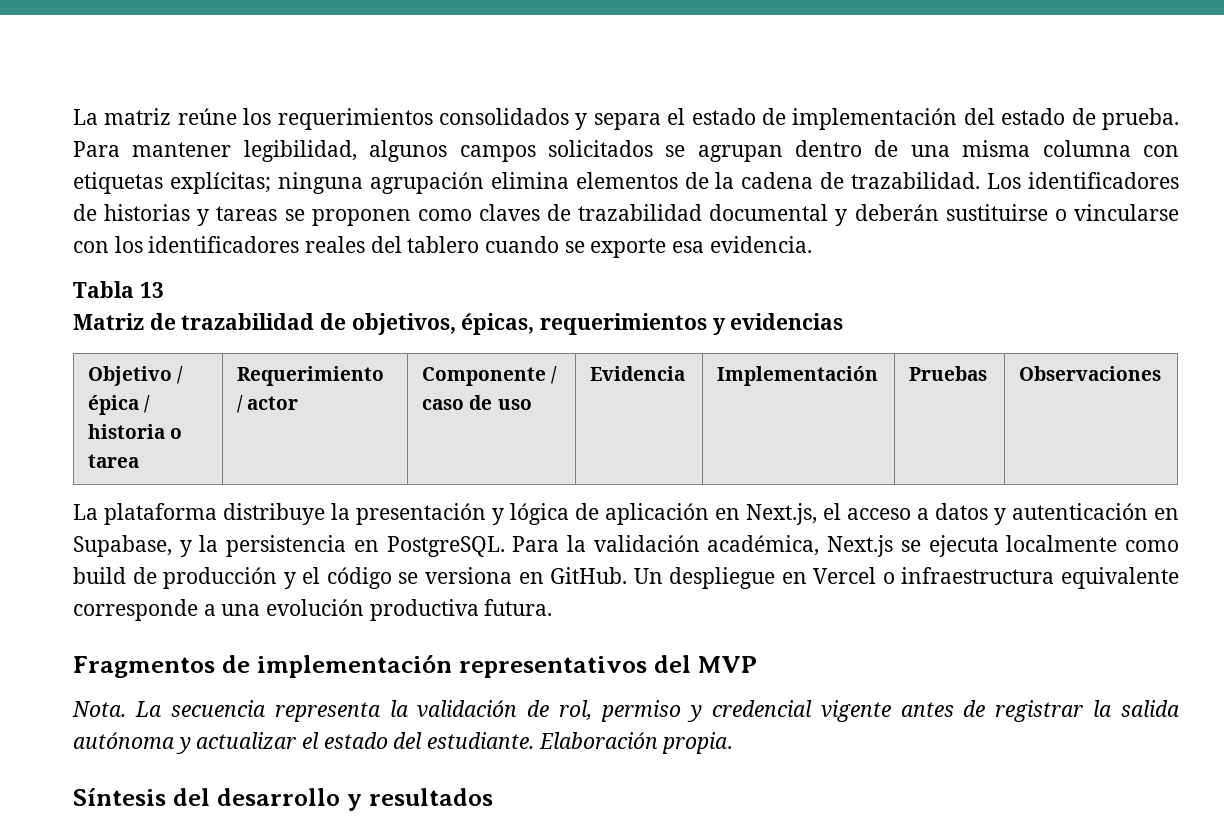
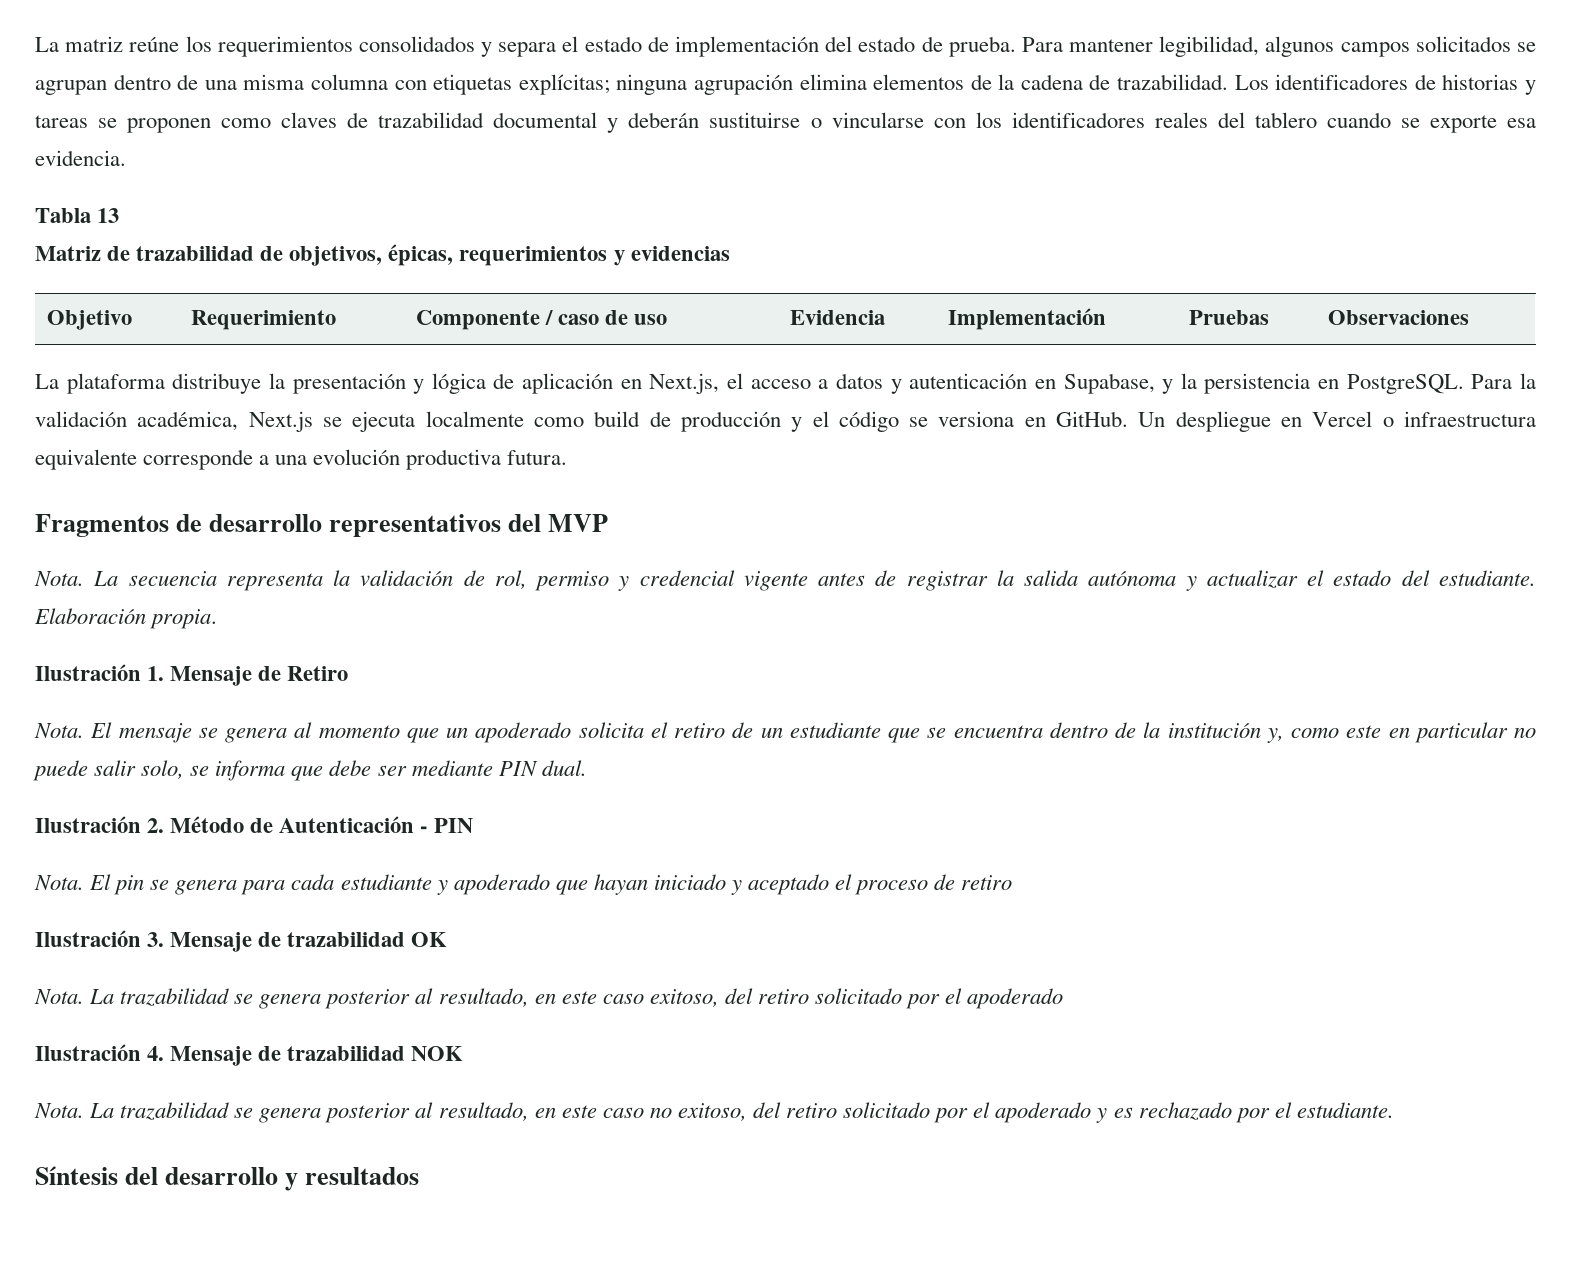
- Objetivo / épica / historia o tarea | Requerimiento / actor | Componente / caso de uso | Evidencia | Implementación | Pruebas | Observaciones
+ Objetivo | Requerimiento | Componente / caso de uso | Evidencia | Implementación | Pruebas | Observaciones
- Fragmentos de implementación representativos del MVP
+ Fragmentos de desarrollo representativos del MVP
+ Ilustración 1. Mensaje de Retiro
+ Nota. El mensaje se genera al momento que un apoderado solicita el retiro de un estudiante que se encuentra dentro de la institución y, como este en particular no puede salir solo, se informa que debe ser mediante PIN dual.
+ Ilustración 2. Método de Autenticación - PIN
+ Nota. El pin se genera para cada estudiante y apoderado que hayan iniciado y aceptado el proceso de retiro
+ Ilustración 3. Mensaje de trazabilidad OK
+ Nota. La trazabilidad se genera posterior al resultado, en este caso exitoso, del retiro solicitado por el apoderado
+ Ilustración 4. Mensaje de trazabilidad NOK
+ Nota. La trazabilidad se genera posterior al resultado, en este caso no exitoso, del retiro solicitado por el apoderado y es rechazado por el estudiante.

